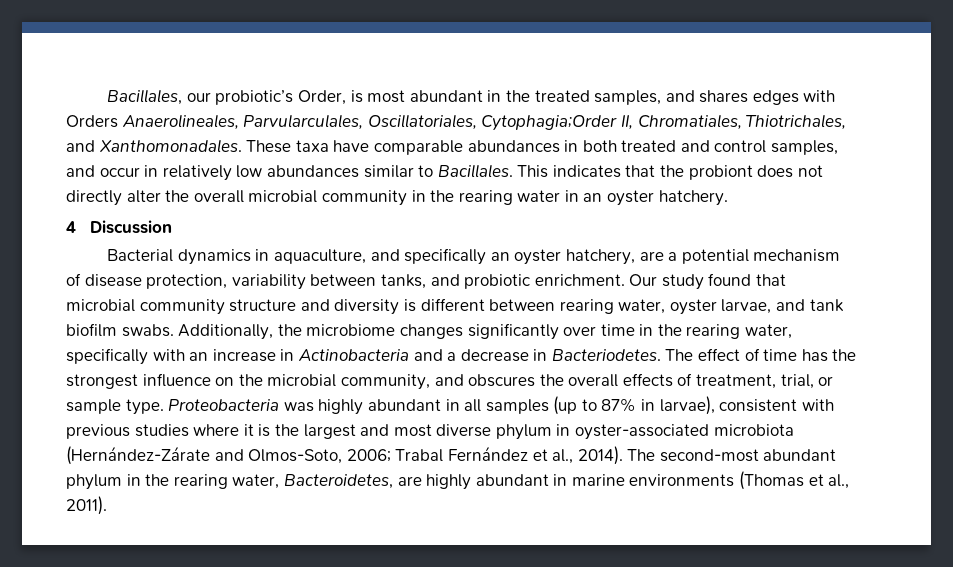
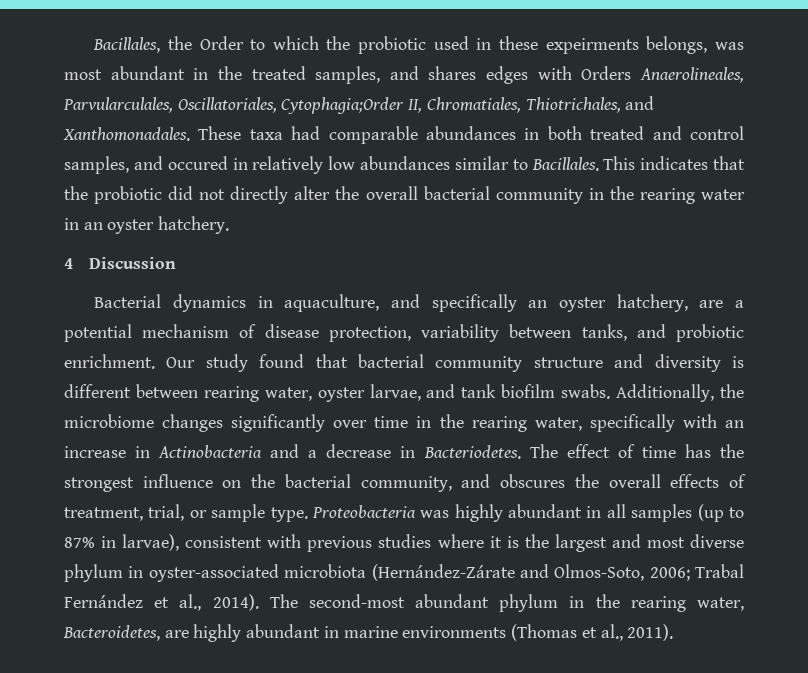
- Bacillales, our probiotic’s Order, is most abundant in the treated samples, and shares edges with Orders Anaerolineales, Parvularculales, Oscillatoriales, Cytophagia;Order II, Chromatiales, Thiotrichales, and Xanthomonadales.
+ Bacillales, the Order to which the probiotic used in these expeirments belongs, was most abundant in the treated samples, and shares edges with Orders Anaerolineales, Parvularculales, Oscillatoriales, Cytophagia;Order II, Chromatiales, Thiotrichales, and Xanthomonadales.
- These taxa have comparable abundances in both treated and control samples, and occur in relatively low abundances similar to Bacillales.
+ These taxa had comparable abundances in both treated and control samples, and occured in relatively low abundances similar to Bacillales.
- This indicates that the probiont does not directly alter the overall microbial community in the rearing water in an oyster hatchery.
+ This indicates that the probiotic did not directly alter the overall bacterial community in the rearing water in an oyster hatchery.
- Our study found that microbial community structure and diversity is different between rearing water, oyster larvae, and tank biofilm swabs.
+ Our study found that bacterial community structure and diversity is different between rearing water, oyster larvae, and tank biofilm swabs.
- The effect of time has the strongest influence on the microbial community, and obscures the overall effects of treatment, trial, or sample type.
+ The effect of time has the strongest influence on the bacterial community, and obscures the overall effects of treatment, trial, or sample type.

